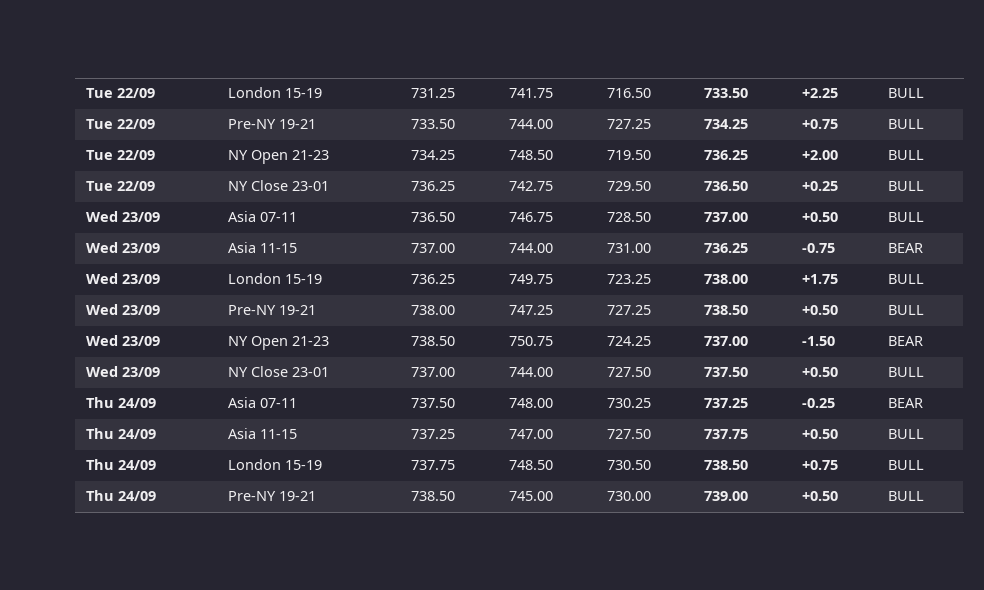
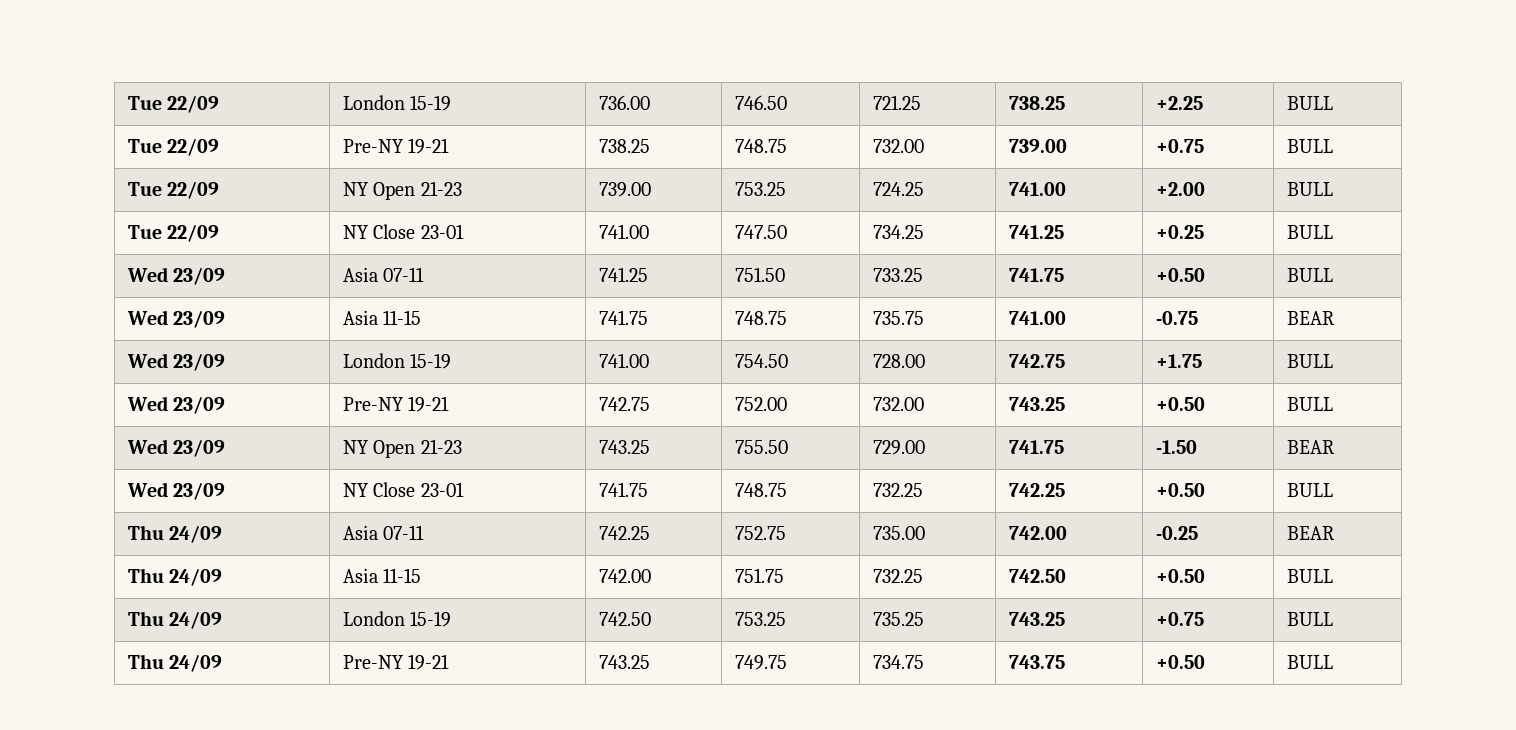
- Tue 22/09 | London 15-19 | 731.25 | 741.75 | 716.50 | 733.50 | +2.25 | BULL
+ Tue 22/09 | London 15-19 | 736.00 | 746.50 | 721.25 | 738.25 | +2.25 | BULL
- Tue 22/09 | Pre-NY 19-21 | 733.50 | 744.00 | 727.25 | 734.25 | +0.75 | BULL
+ Tue 22/09 | Pre-NY 19-21 | 738.25 | 748.75 | 732.00 | 739.00 | +0.75 | BULL
- Tue 22/09 | NY Open 21-23 | 734.25 | 748.50 | 719.50 | 736.25 | +2.00 | BULL
+ Tue 22/09 | NY Open 21-23 | 739.00 | 753.25 | 724.25 | 741.00 | +2.00 | BULL
- Tue 22/09 | NY Close 23-01 | 736.25 | 742.75 | 729.50 | 736.50 | +0.25 | BULL
+ Tue 22/09 | NY Close 23-01 | 741.00 | 747.50 | 734.25 | 741.25 | +0.25 | BULL
- Wed 23/09 | Asia 07-11 | 736.50 | 746.75 | 728.50 | 737.00 | +0.50 | BULL
+ Wed 23/09 | Asia 07-11 | 741.25 | 751.50 | 733.25 | 741.75 | +0.50 | BULL
- Wed 23/09 | Asia 11-15 | 737.00 | 744.00 | 731.00 | 736.25 | -0.75 | BEAR
+ Wed 23/09 | Asia 11-15 | 741.75 | 748.75 | 735.75 | 741.00 | -0.75 | BEAR
- Wed 23/09 | London 15-19 | 736.25 | 749.75 | 723.25 | 738.00 | +1.75 | BULL
+ Wed 23/09 | London 15-19 | 741.00 | 754.50 | 728.00 | 742.75 | +1.75 | BULL
- Wed 23/09 | Pre-NY 19-21 | 738.00 | 747.25 | 727.25 | 738.50 | +0.50 | BULL
+ Wed 23/09 | Pre-NY 19-21 | 742.75 | 752.00 | 732.00 | 743.25 | +0.50 | BULL
- Wed 23/09 | NY Open 21-23 | 738.50 | 750.75 | 724.25 | 737.00 | -1.50 | BEAR
+ Wed 23/09 | NY Open 21-23 | 743.25 | 755.50 | 729.00 | 741.75 | -1.50 | BEAR
- Wed 23/09 | NY Close 23-01 | 737.00 | 744.00 | 727.50 | 737.50 | +0.50 | BULL
+ Wed 23/09 | NY Close 23-01 | 741.75 | 748.75 | 732.25 | 742.25 | +0.50 | BULL
- Thu 24/09 | Asia 07-11 | 737.50 | 748.00 | 730.25 | 737.25 | -0.25 | BEAR
+ Thu 24/09 | Asia 07-11 | 742.25 | 752.75 | 735.00 | 742.00 | -0.25 | BEAR
- Thu 24/09 | Asia 11-15 | 737.25 | 747.00 | 727.50 | 737.75 | +0.50 | BULL
+ Thu 24/09 | Asia 11-15 | 742.00 | 751.75 | 732.25 | 742.50 | +0.50 | BULL
- Thu 24/09 | London 15-19 | 737.75 | 748.50 | 730.50 | 738.50 | +0.75 | BULL
+ Thu 24/09 | London 15-19 | 742.50 | 753.25 | 735.25 | 743.25 | +0.75 | BULL
- Thu 24/09 | Pre-NY 19-21 | 738.50 | 745.00 | 730.00 | 739.00 | +0.50 | BULL
+ Thu 24/09 | Pre-NY 19-21 | 743.25 | 749.75 | 734.75 | 743.75 | +0.50 | BULL

